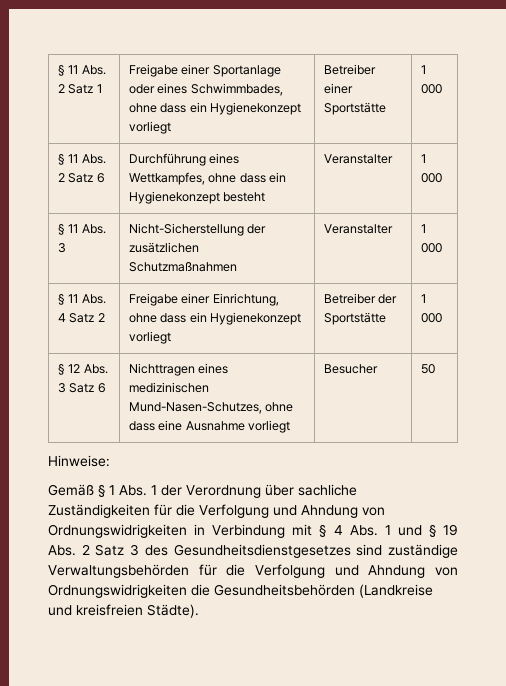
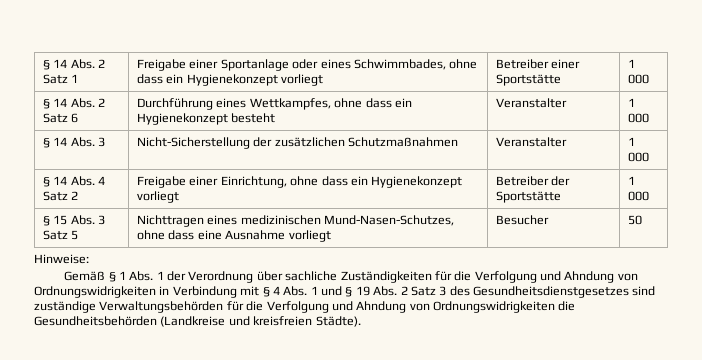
- § 11 Abs. 2 Satz 1 | Freigabe einer Sportanlage oder eines Schwimmbades, ohne dass ein Hygienekonzept vorliegt | Betreiber einer Sportstätte | 1 000
+ § 14 Abs. 2 Satz 1 | Freigabe einer Sportanlage oder eines Schwimmbades, ohne dass ein Hygienekonzept vorliegt | Betreiber einer Sportstätte | 1 000
- § 11 Abs. 2 Satz 6 | Durchführung eines Wettkampfes, ohne dass ein Hygienekonzept besteht | Veranstalter | 1 000
+ § 14 Abs. 2 Satz 6 | Durchführung eines Wettkampfes, ohne dass ein Hygienekonzept besteht | Veranstalter | 1 000
- § 11 Abs. 3 | Nicht-Sicherstellung der zusätzlichen Schutzmaßnahmen | Veranstalter | 1 000
+ § 14 Abs. 3 | Nicht-Sicherstellung der zusätzlichen Schutzmaßnahmen | Veranstalter | 1 000
- § 11 Abs. 4 Satz 2 | Freigabe einer Einrichtung, ohne dass ein Hygienekonzept vorliegt | Betreiber der Sportstätte | 1 000
+ § 14 Abs. 4 Satz 2 | Freigabe einer Einrichtung, ohne dass ein Hygienekonzept vorliegt | Betreiber der Sportstätte | 1 000
- § 12 Abs. 3 Satz 6 | Nichttragen eines medizinischen Mund-Nasen-Schutzes, ohne dass eine Ausnahme vorliegt | Besucher | 50
+ § 15 Abs. 3 Satz 5 | Nichttragen eines medizinischen Mund-Nasen-Schutzes, ohne dass eine Ausnahme vorliegt | Besucher | 50

